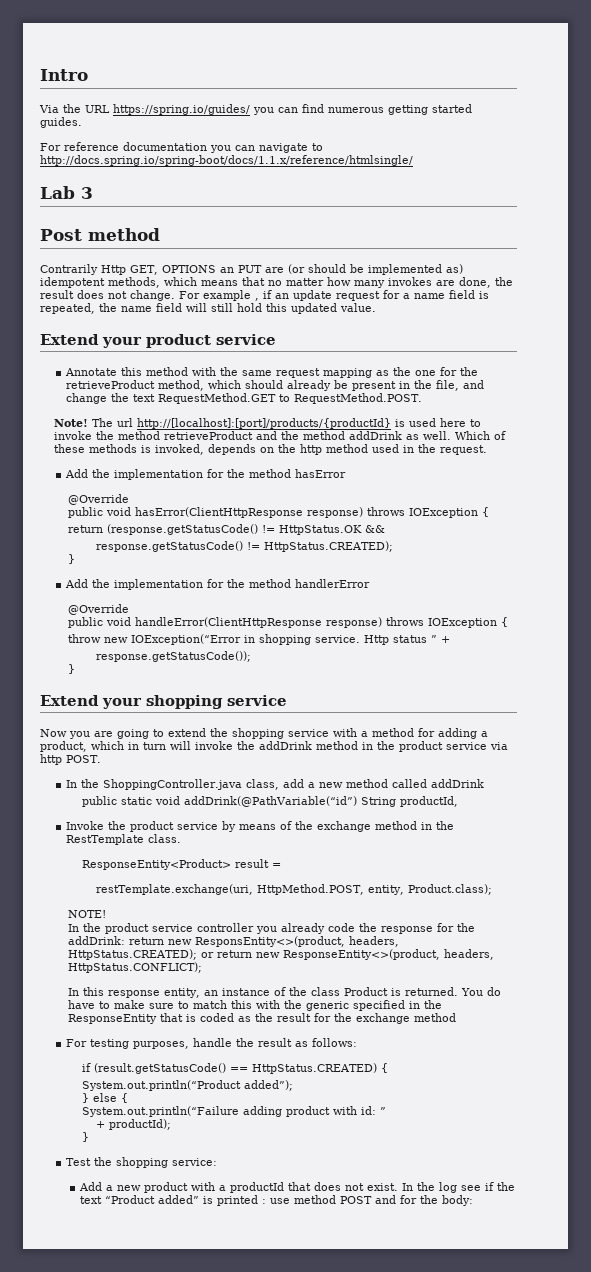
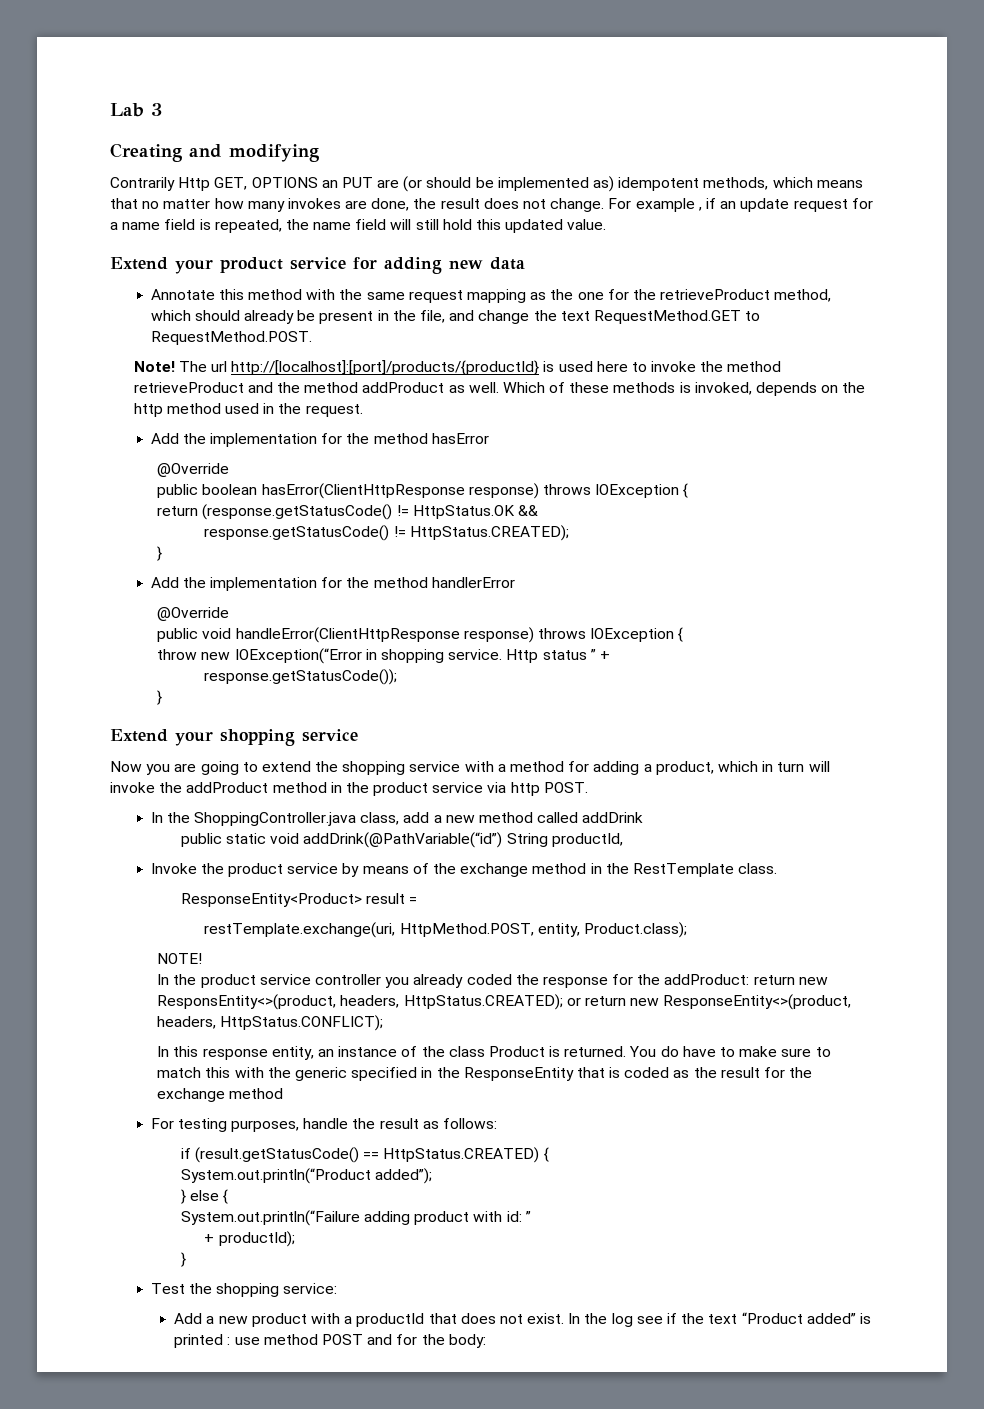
- Intro
- Via the URL https://spring.io/guides/ you can find numerous getting started guides.
- For reference documentation you can navigate to http://docs.spring.io/spring-boot/docs/1.1.x/reference/htmlsingle/
- Post method
+ Creating and modifying
- Extend your product service
+ Extend your product service for adding new data
- The url http://[localhost]:[port]/products/{productId} is used here to invoke the method retrieveProduct and the method addDrink as well.
+ The url http://[localhost]:[port]/products/{productId} is used here to invoke the method retrieveProduct and the method addProduct as well.
- public void hasError(ClientHttpResponse response) throws IOException {
+ public boolean hasError(ClientHttpResponse response) throws IOException {
- Now you are going to extend the shopping service with a method for adding a product, which in turn will invoke the addDrink method in the product service via http POST.
+ Now you are going to extend the shopping service with a method for adding a product, which in turn will invoke the addProduct method in the product service via http POST.
- In the product service controller you already code the response for the addDrink: return new ResponsEntity<>(product, headers, HttpStatus.CREATED); or return new ResponseEntity<>(product, headers, HttpStatus.CONFLICT);
+ In the product service controller you already coded the response for the addProduct: return new ResponsEntity<>(product, headers, HttpStatus.CREATED); or return new ResponseEntity<>(product, headers, HttpStatus.CONFLICT);

